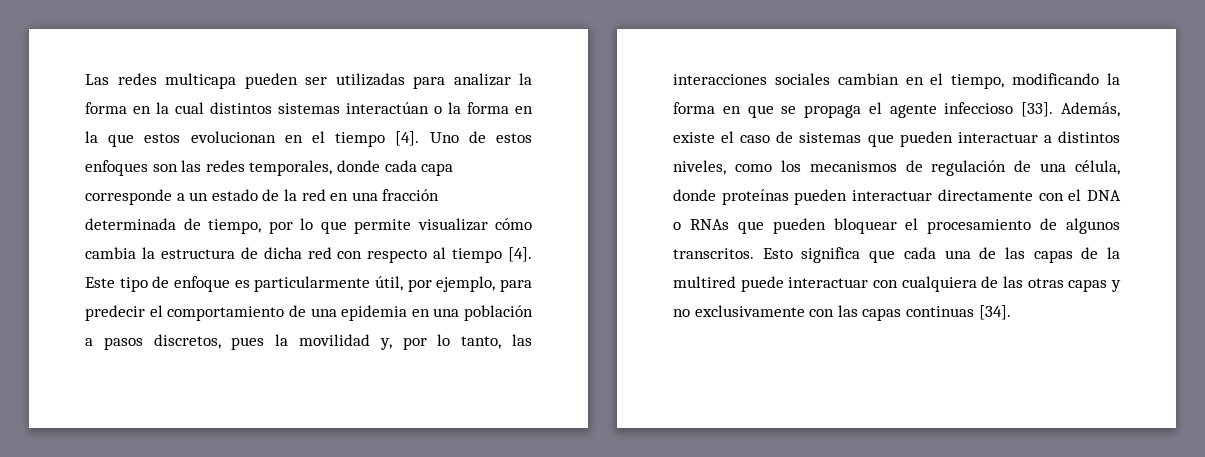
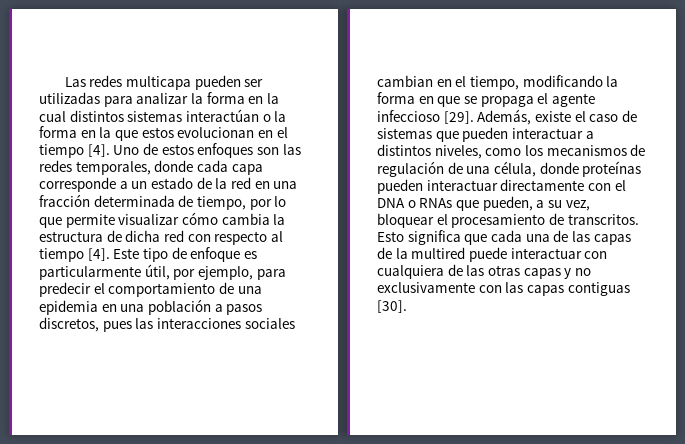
- Este tipo de enfoque es particularmente útil, por ejemplo, para predecir el comportamiento de una epidemia en una población a pasos discretos, pues la movilidad y, por lo tanto, las interacciones sociales cambian en el tiempo, modificando la forma en que se propaga el agente infeccioso [33].
+ Este tipo de enfoque es particularmente útil, por ejemplo, para predecir el comportamiento de una epidemia en una población a pasos discretos, pues las interacciones sociales cambian en el tiempo, modificando la forma en que se propaga el agente infeccioso [29].
- Además, existe el caso de sistemas que pueden interactuar a distintos niveles, como los mecanismos de regulación de una célula, donde proteínas pueden interactuar directamente con el DNA o RNAs que pueden bloquear el procesamiento de algunos transcritos.
+ Además, existe el caso de sistemas que pueden interactuar a distintos niveles, como los mecanismos de regulación de una célula, donde proteínas pueden interactuar directamente con el DNA o RNAs que pueden, a su vez, bloquear el procesamiento de transcritos.
- Esto significa que cada una de las capas de la multired puede interactuar con cualquiera de las otras capas y no exclusivamente con las capas continuas [34].
+ Esto significa que cada una de las capas de la multired puede interactuar con cualquiera de las otras capas y no exclusivamente con las capas contiguas [30].

